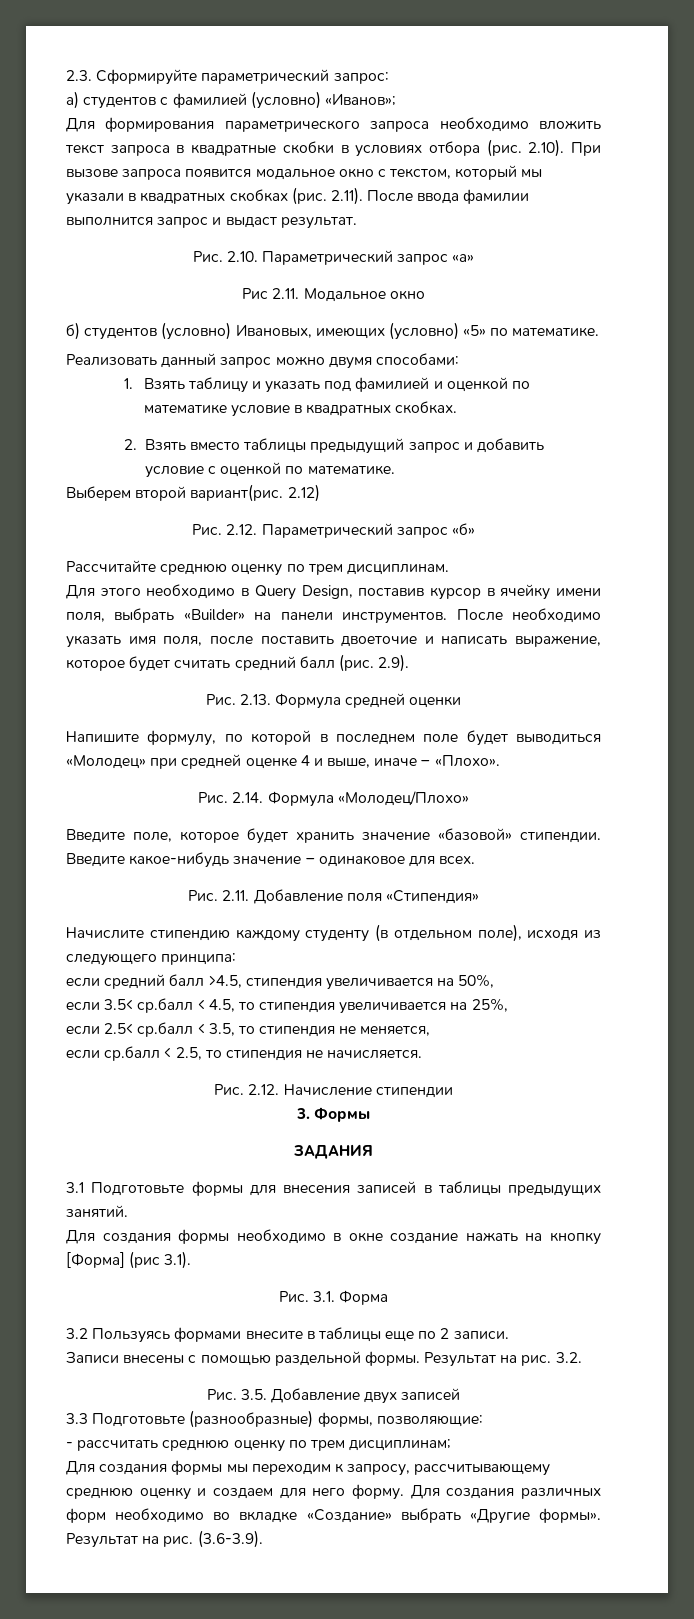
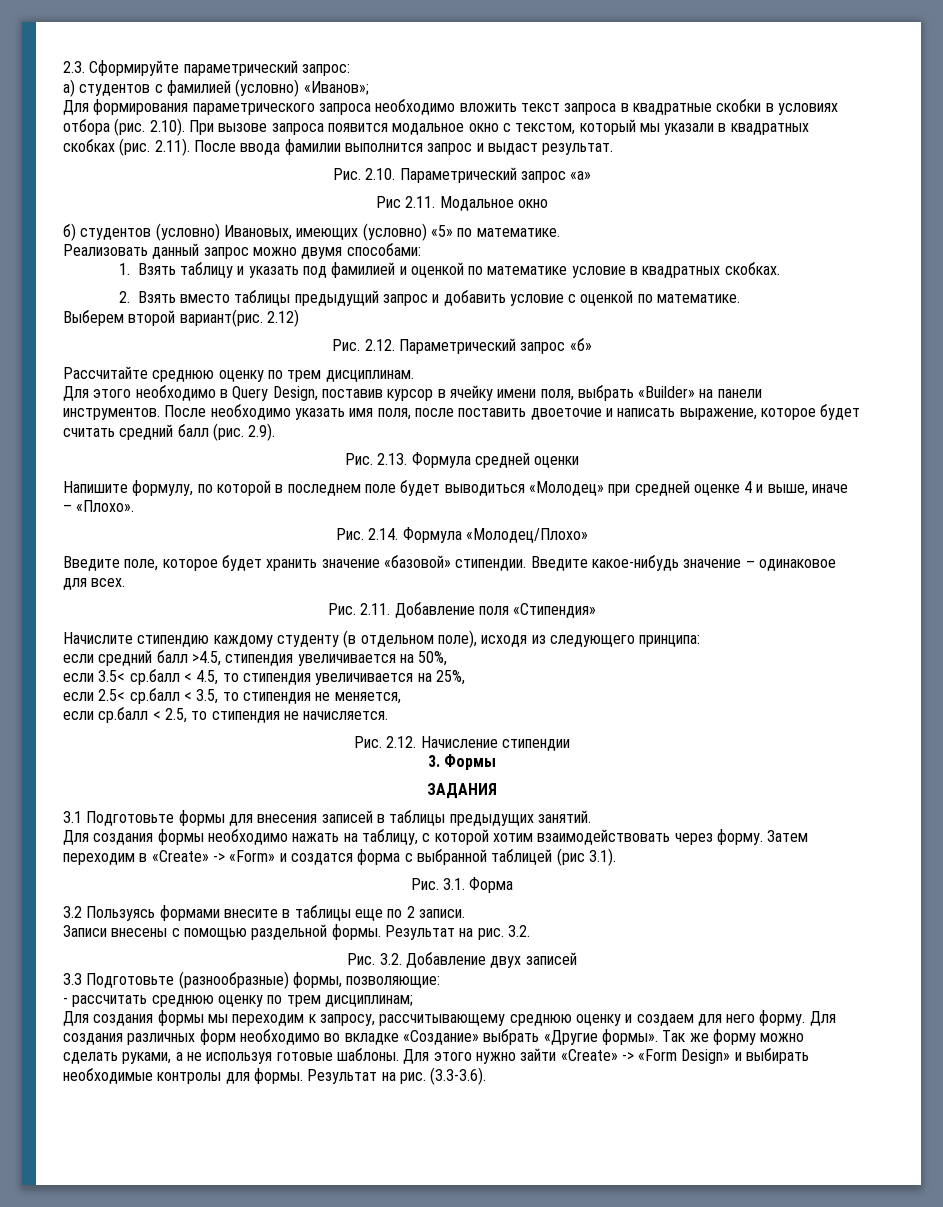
- Для создания формы необходимо в окне создание нажать на кнопку [Форма] (рис 3.1).
+ Для создания формы необходимо нажать на таблицу, с которой хотим взаимодействовать через форму. Затем переходим в «Create» -> «Form» и создатся форма с выбранной таблицей (рис 3.1).
- Рис. 3.5. Добавление двух записей
+ Рис. 3.2. Добавление двух записей
- Результат на рис. (3.6-3.9).
+ Так же форму можно сделать руками, а не используя готовые шаблоны. Для этого нужно зайти «Create» -> «Form Design» и выбирать необходимые контролы для формы. Результат на рис. (3.3-3.6).

